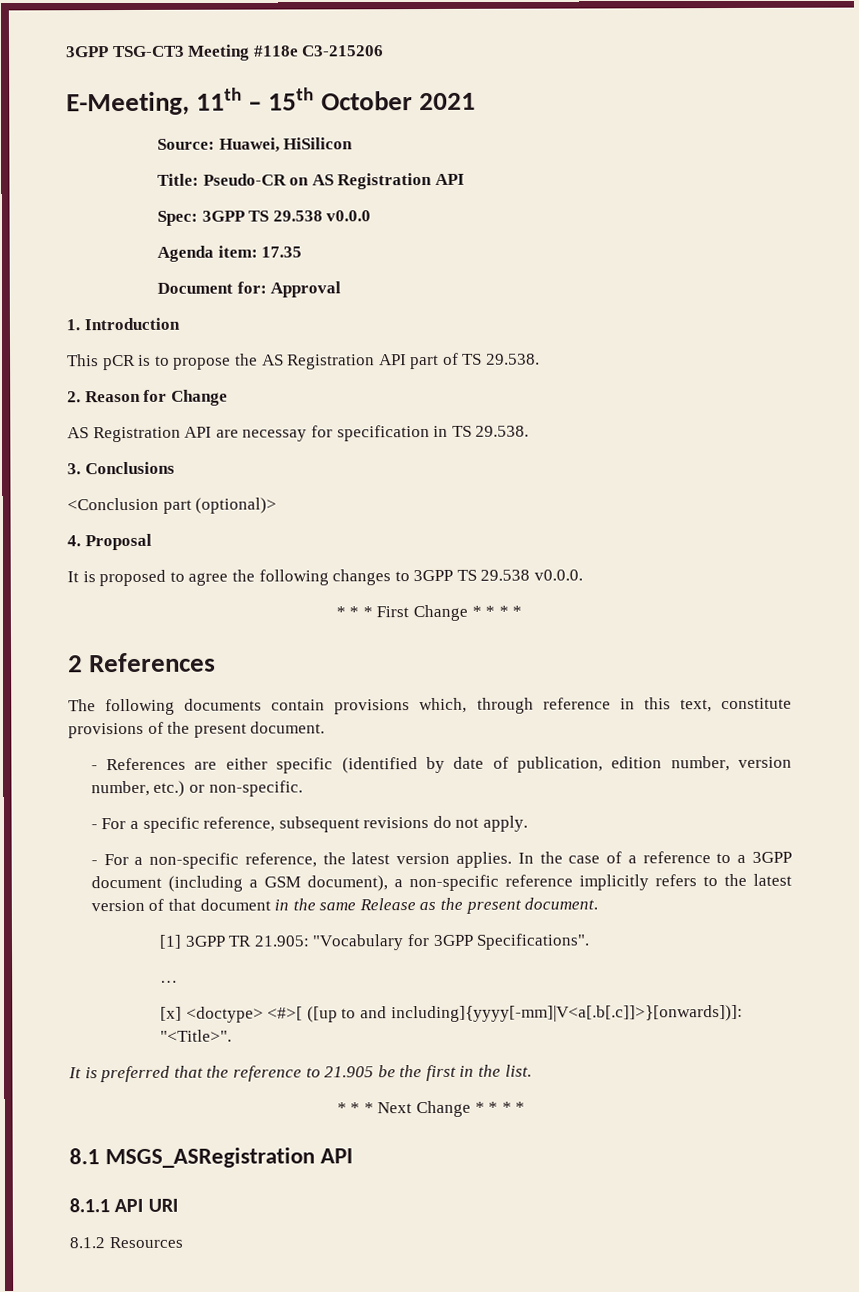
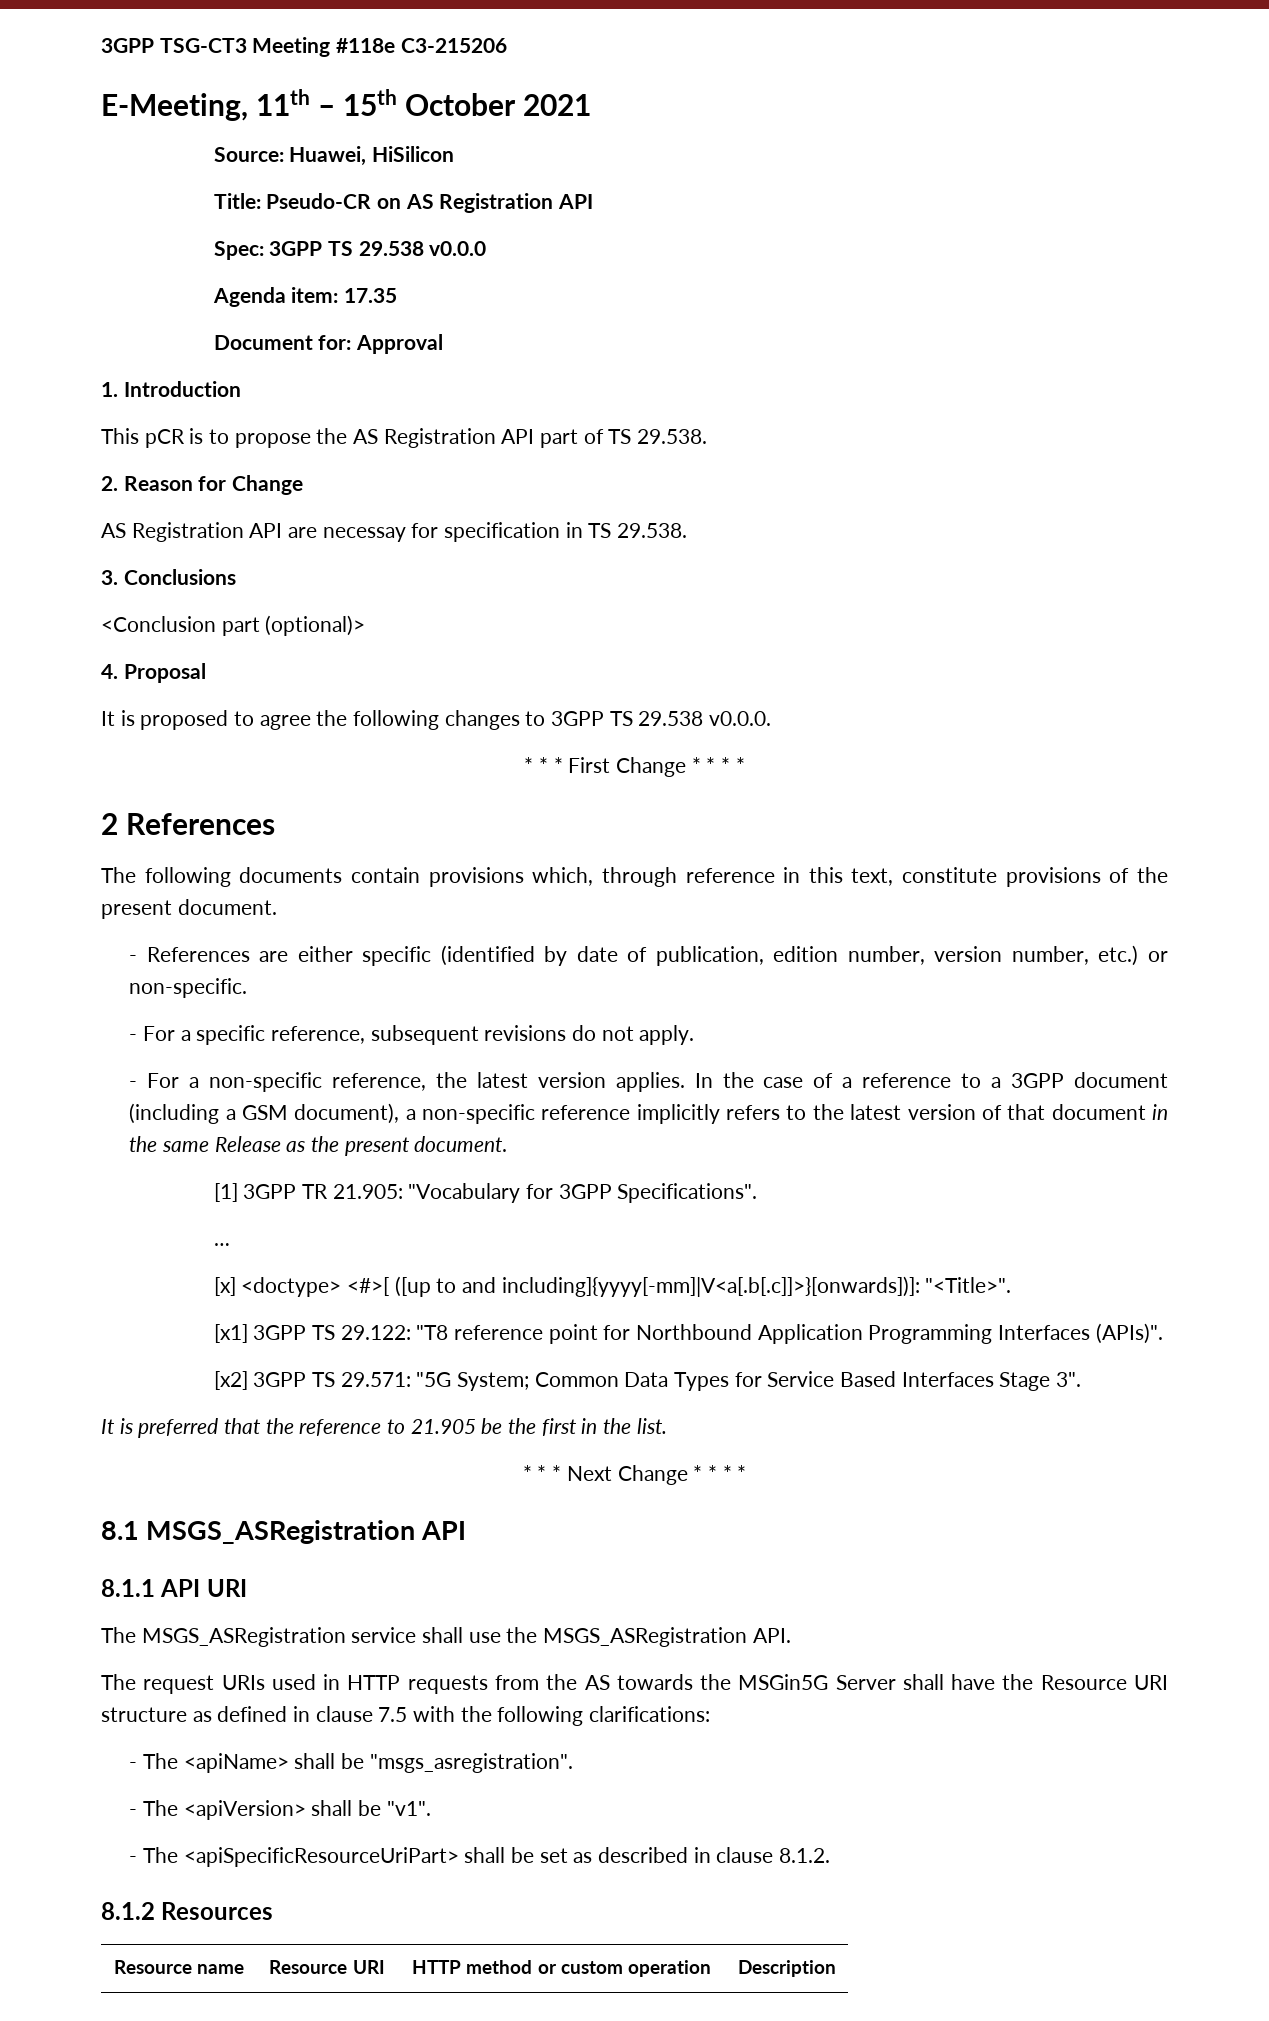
+ [x1] 3GPP TS 29.122: "T8 reference point for Northbound Application Programming Interfaces (APIs)".
+ [x2] 3GPP TS 29.571: "5G System; Common Data Types for Service Based Interfaces Stage 3".
+ The MSGS_ASRegistration service shall use the MSGS_ASRegistration API.
+ The request URIs used in HTTP requests from the AS towards the MSGin5G Server shall have the Resource URI structure as defined in clause 7.5 with the following clarifications:
+ - The <apiName> shall be "msgs_asregistration".
+ - The <apiVersion> shall be "v1".
+ - The <apiSpecificResourceUriPart> shall be set as described in clause 8.1.2.
  8.1.2 Resources
+ Resource name | Resource URI | HTTP method or custom operation | Description

